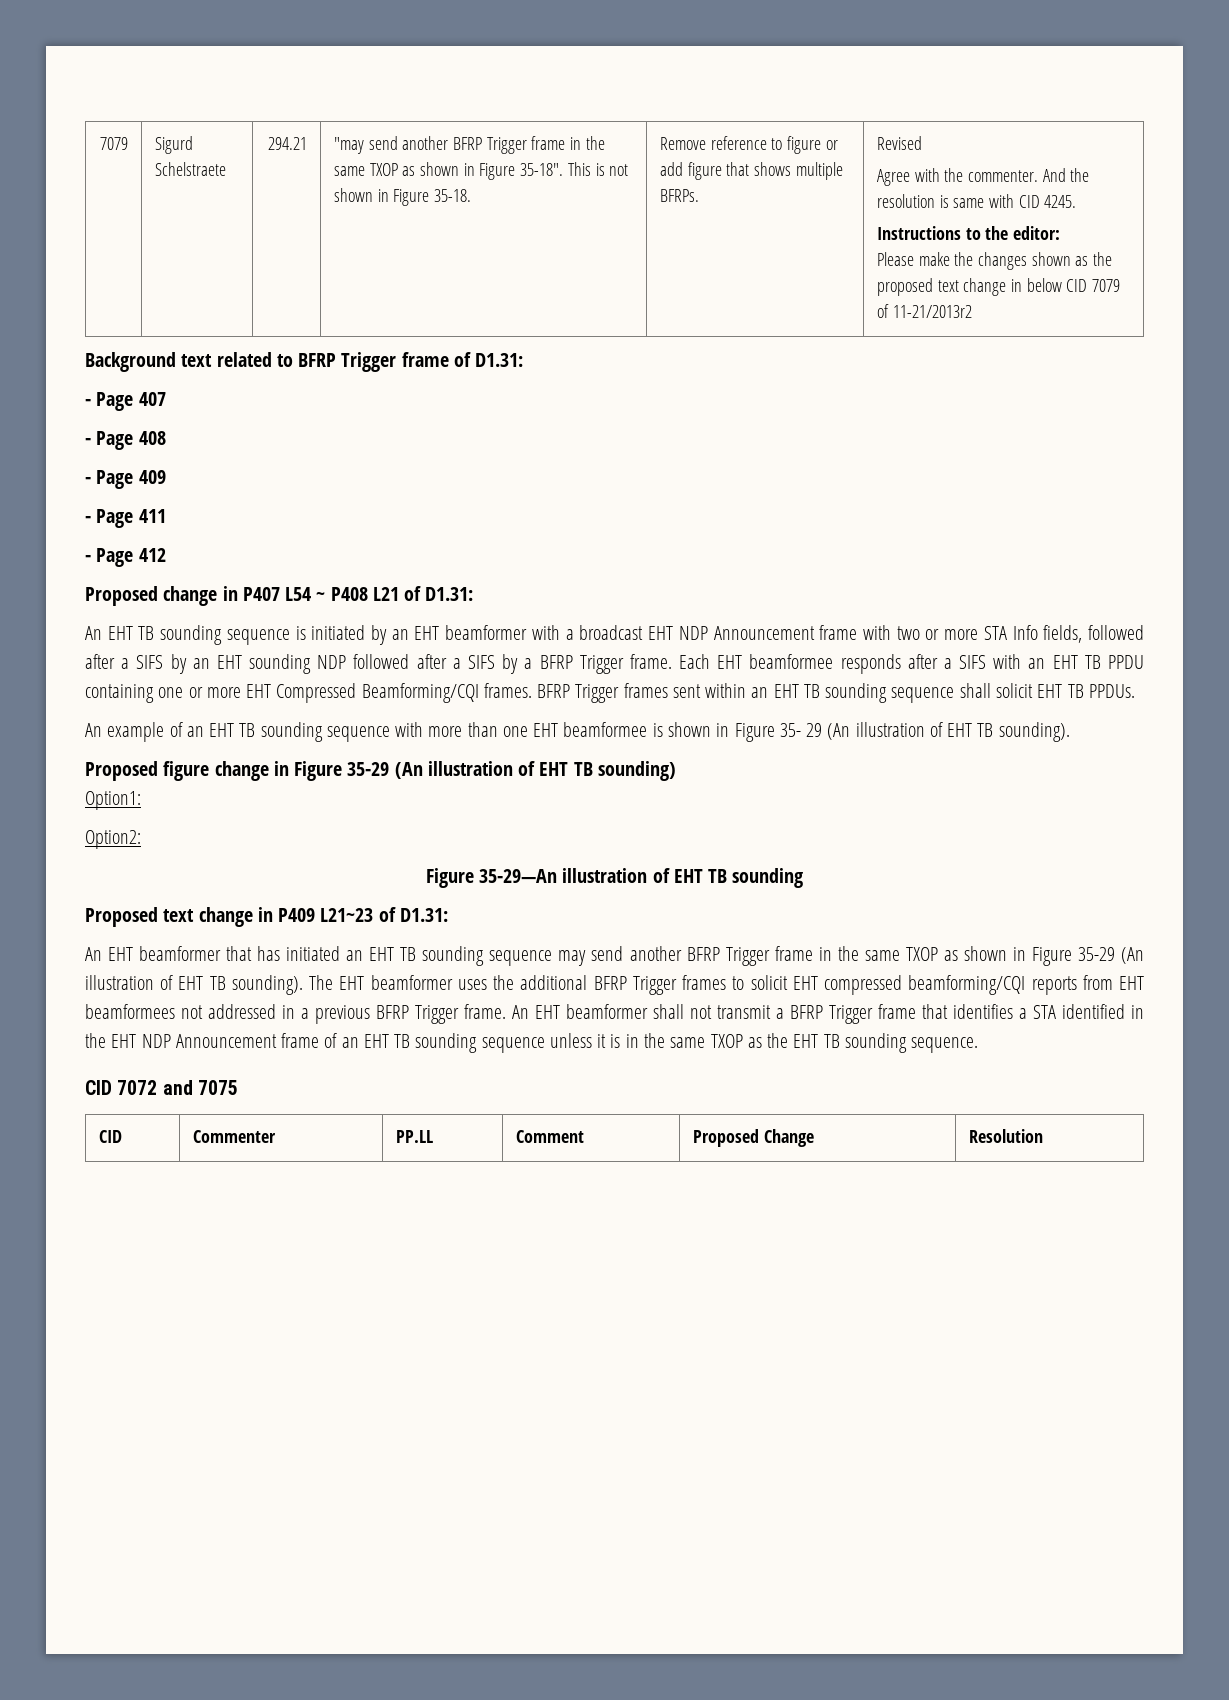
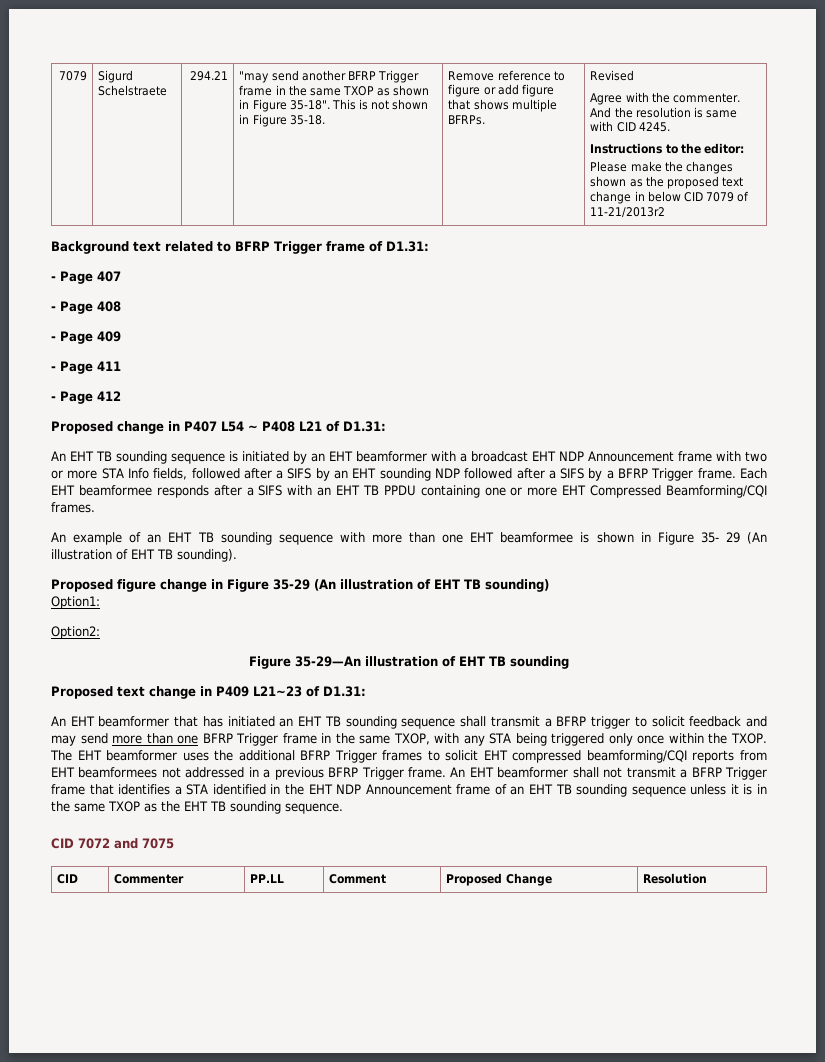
- BFRP Trigger frames sent within an EHT TB sounding sequence shall solicit EHT TB PPDUs.
- An EHT beamformer that has initiated an EHT TB sounding sequence may send another BFRP Trigger frame in the same TXOP as shown in Figure 35-29 (An illustration of EHT TB sounding).
+ An EHT beamformer that has initiated an EHT TB sounding sequence shall transmit a BFRP trigger to solicit feedback and may send more than one BFRP Trigger frame in the same TXOP, with any STA being triggered only once within the TXOP.

